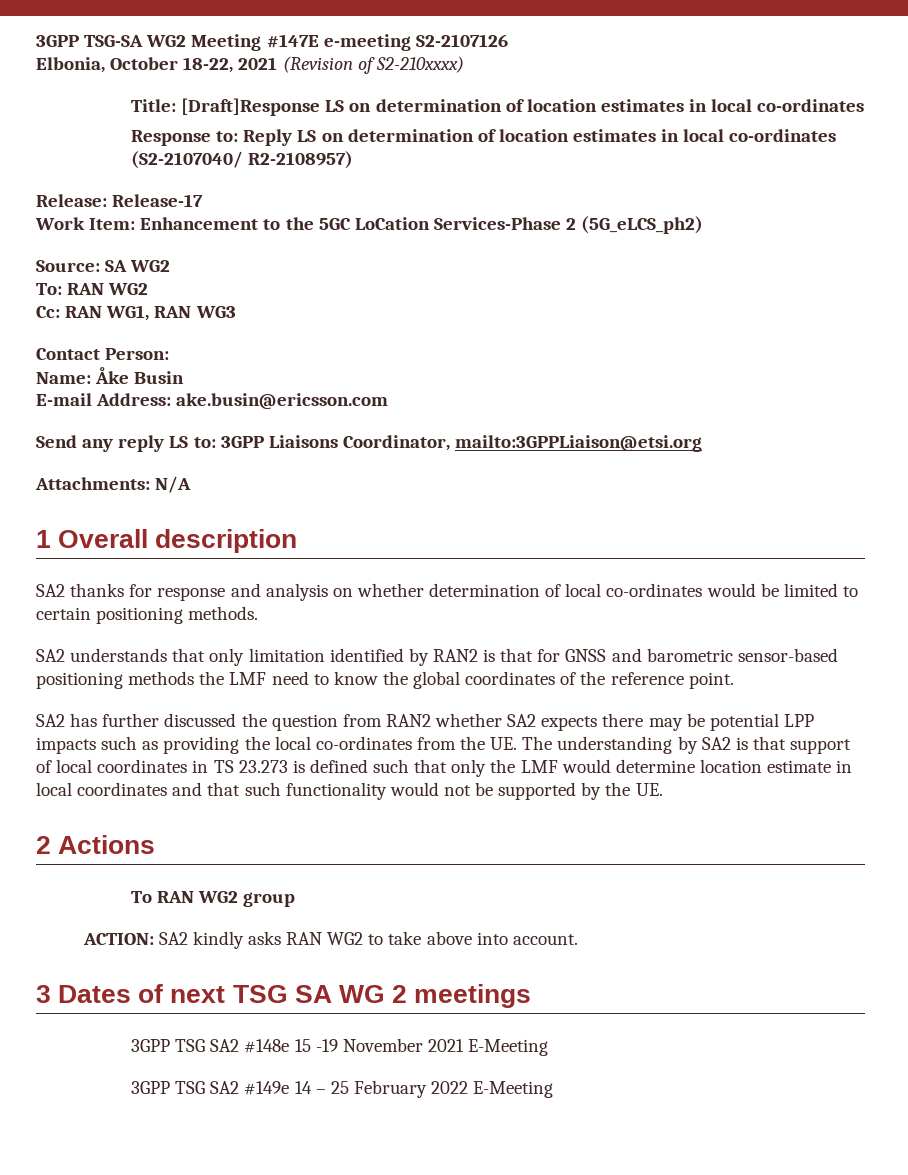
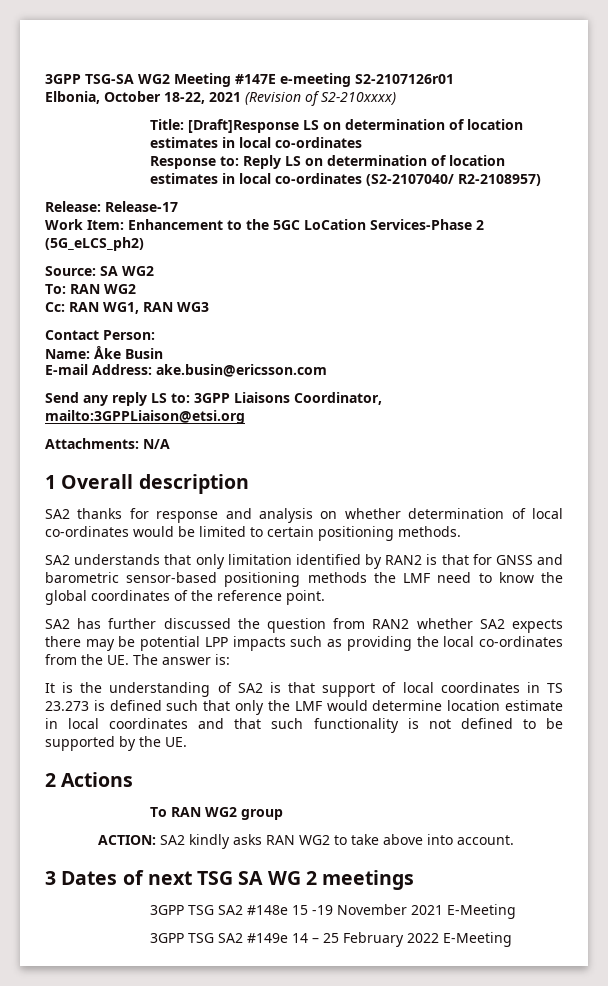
- 3GPP TSG-SA WG2 Meeting #147E e-meeting S2-2107126
+ 3GPP TSG-SA WG2 Meeting #147E e-meeting S2-2107126r01
- SA2 has further discussed the question from RAN2 whether SA2 expects there may be potential LPP impacts such as providing the local co-ordinates from the UE. The understanding by SA2 is that support of local coordinates in TS 23.273 is defined such that only the LMF would determine location estimate in local coordinates and that such functionality would not be supported by the UE.
+ SA2 has further discussed the question from RAN2 whether SA2 expects there may be potential LPP impacts such as providing the local co-ordinates from the UE. The answer is:
+ It is the understanding of SA2 is that support of local coordinates in TS 23.273 is defined such that only the LMF would determine location estimate in local coordinates and that such functionality is not defined to be supported by the UE.

